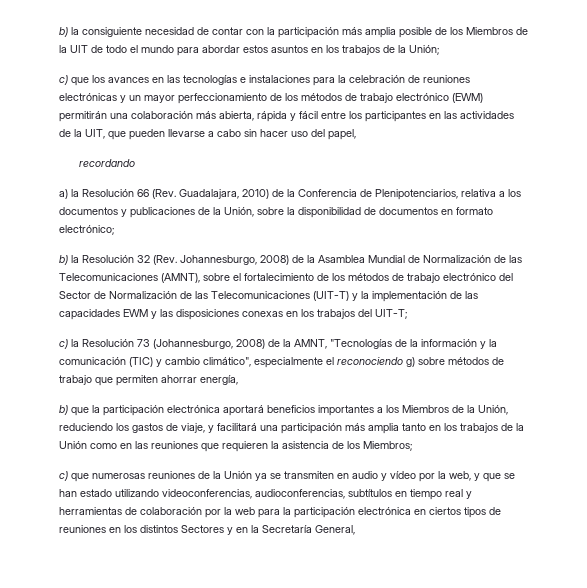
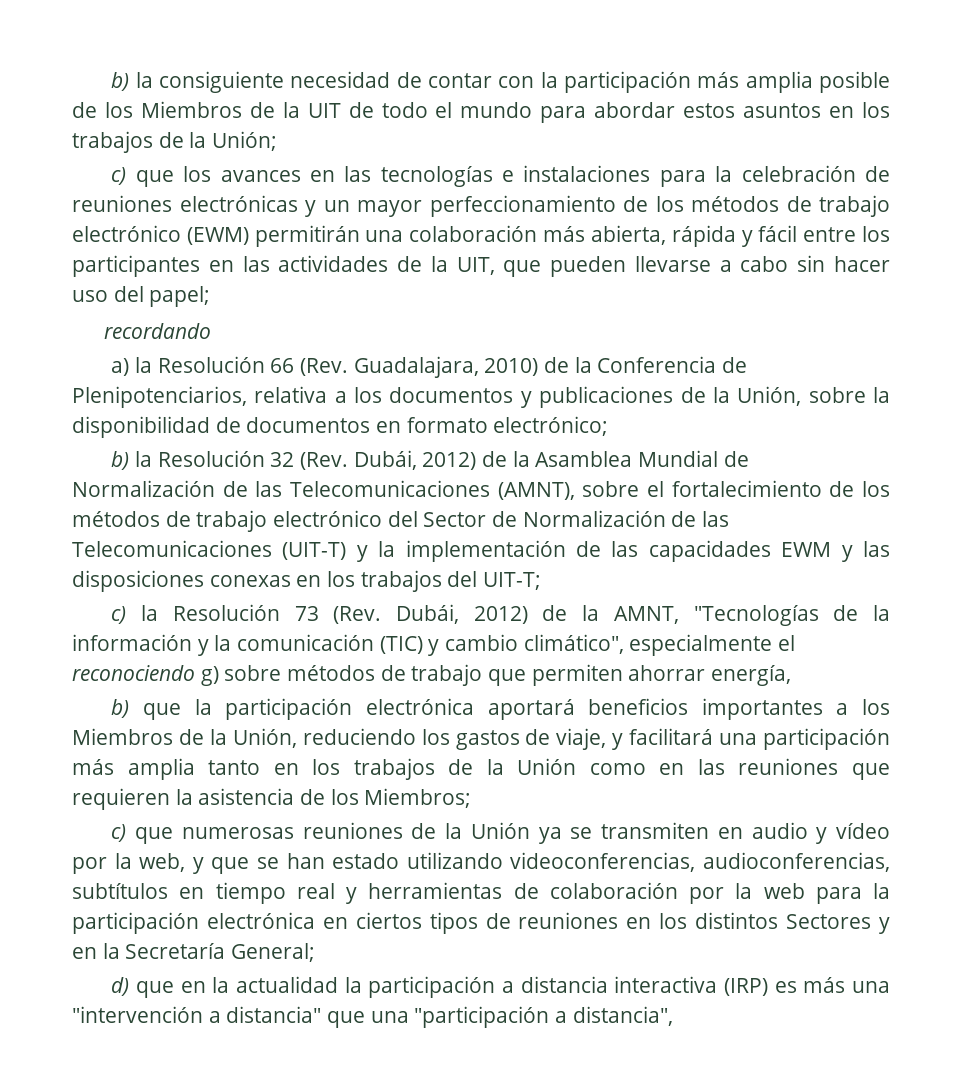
- c) que los avances en las tecnologías e instalaciones para la celebración de reuniones electrónicas y un mayor perfeccionamiento de los métodos de trabajo electrónico (EWM) permitirán una colaboración más abierta, rápida y fácil entre los participantes en las actividades de la UIT, que pueden llevarse a cabo sin hacer uso del papel,
+ c) que los avances en las tecnologías e instalaciones para la celebración de reuniones electrónicas y un mayor perfeccionamiento de los métodos de trabajo electrónico (EWM) permitirán una colaboración más abierta, rápida y fácil entre los participantes en las actividades de la UIT, que pueden llevarse a cabo sin hacer uso del papel;
- b) la Resolución 32 (Rev. Johannesburgo, 2008) de la Asamblea Mundial de Normalización de las Telecomunicaciones (AMNT), sobre el fortalecimiento de los métodos de trabajo electrónico del Sector de Normalización de las Telecomunicaciones (UIT-T) y la implementación de las capacidades EWM y las disposiciones conexas en los trabajos del UIT-T;
+ b) la Resolución 32 (Rev. Dubái, 2012) de la Asamblea Mundial de Normalización de las Telecomunicaciones (AMNT), sobre el fortalecimiento de los métodos de trabajo electrónico del Sector de Normalización de las Telecomunicaciones (UIT-T) y la implementación de las capacidades EWM y las disposiciones conexas en los trabajos del UIT-T;
- c) la Resolución 73 (Johannesburgo, 2008) de la AMNT, "Tecnologías de la información y la comunicación (TIC) y cambio climático", especialmente el reconociendo g) sobre métodos de trabajo que permiten ahorrar energía,
+ c) la Resolución 73 (Rev. Dubái, 2012) de la AMNT, "Tecnologías de la información y la comunicación (TIC) y cambio climático", especialmente el reconociendo g) sobre métodos de trabajo que permiten ahorrar energía,
- c) que numerosas reuniones de la Unión ya se transmiten en audio y vídeo por la web, y que se han estado utilizando videoconferencias, audioconferencias, subtítulos en tiempo real y herramientas de colaboración por la web para la participación electrónica en ciertos tipos de reuniones en los distintos Sectores y en la Secretaría General,
+ c) que numerosas reuniones de la Unión ya se transmiten en audio y vídeo por la web, y que se han estado utilizando videoconferencias, audioconferencias, subtítulos en tiempo real y herramientas de colaboración por la web para la participación electrónica en ciertos tipos de reuniones en los distintos Sectores y en la Secretaría General;
+ d) que en la actualidad la participación a distancia interactiva (IRP) es más una "intervención a distancia" que una "participación a distancia",

